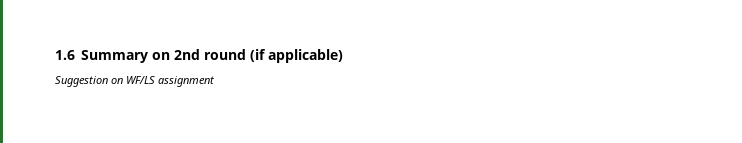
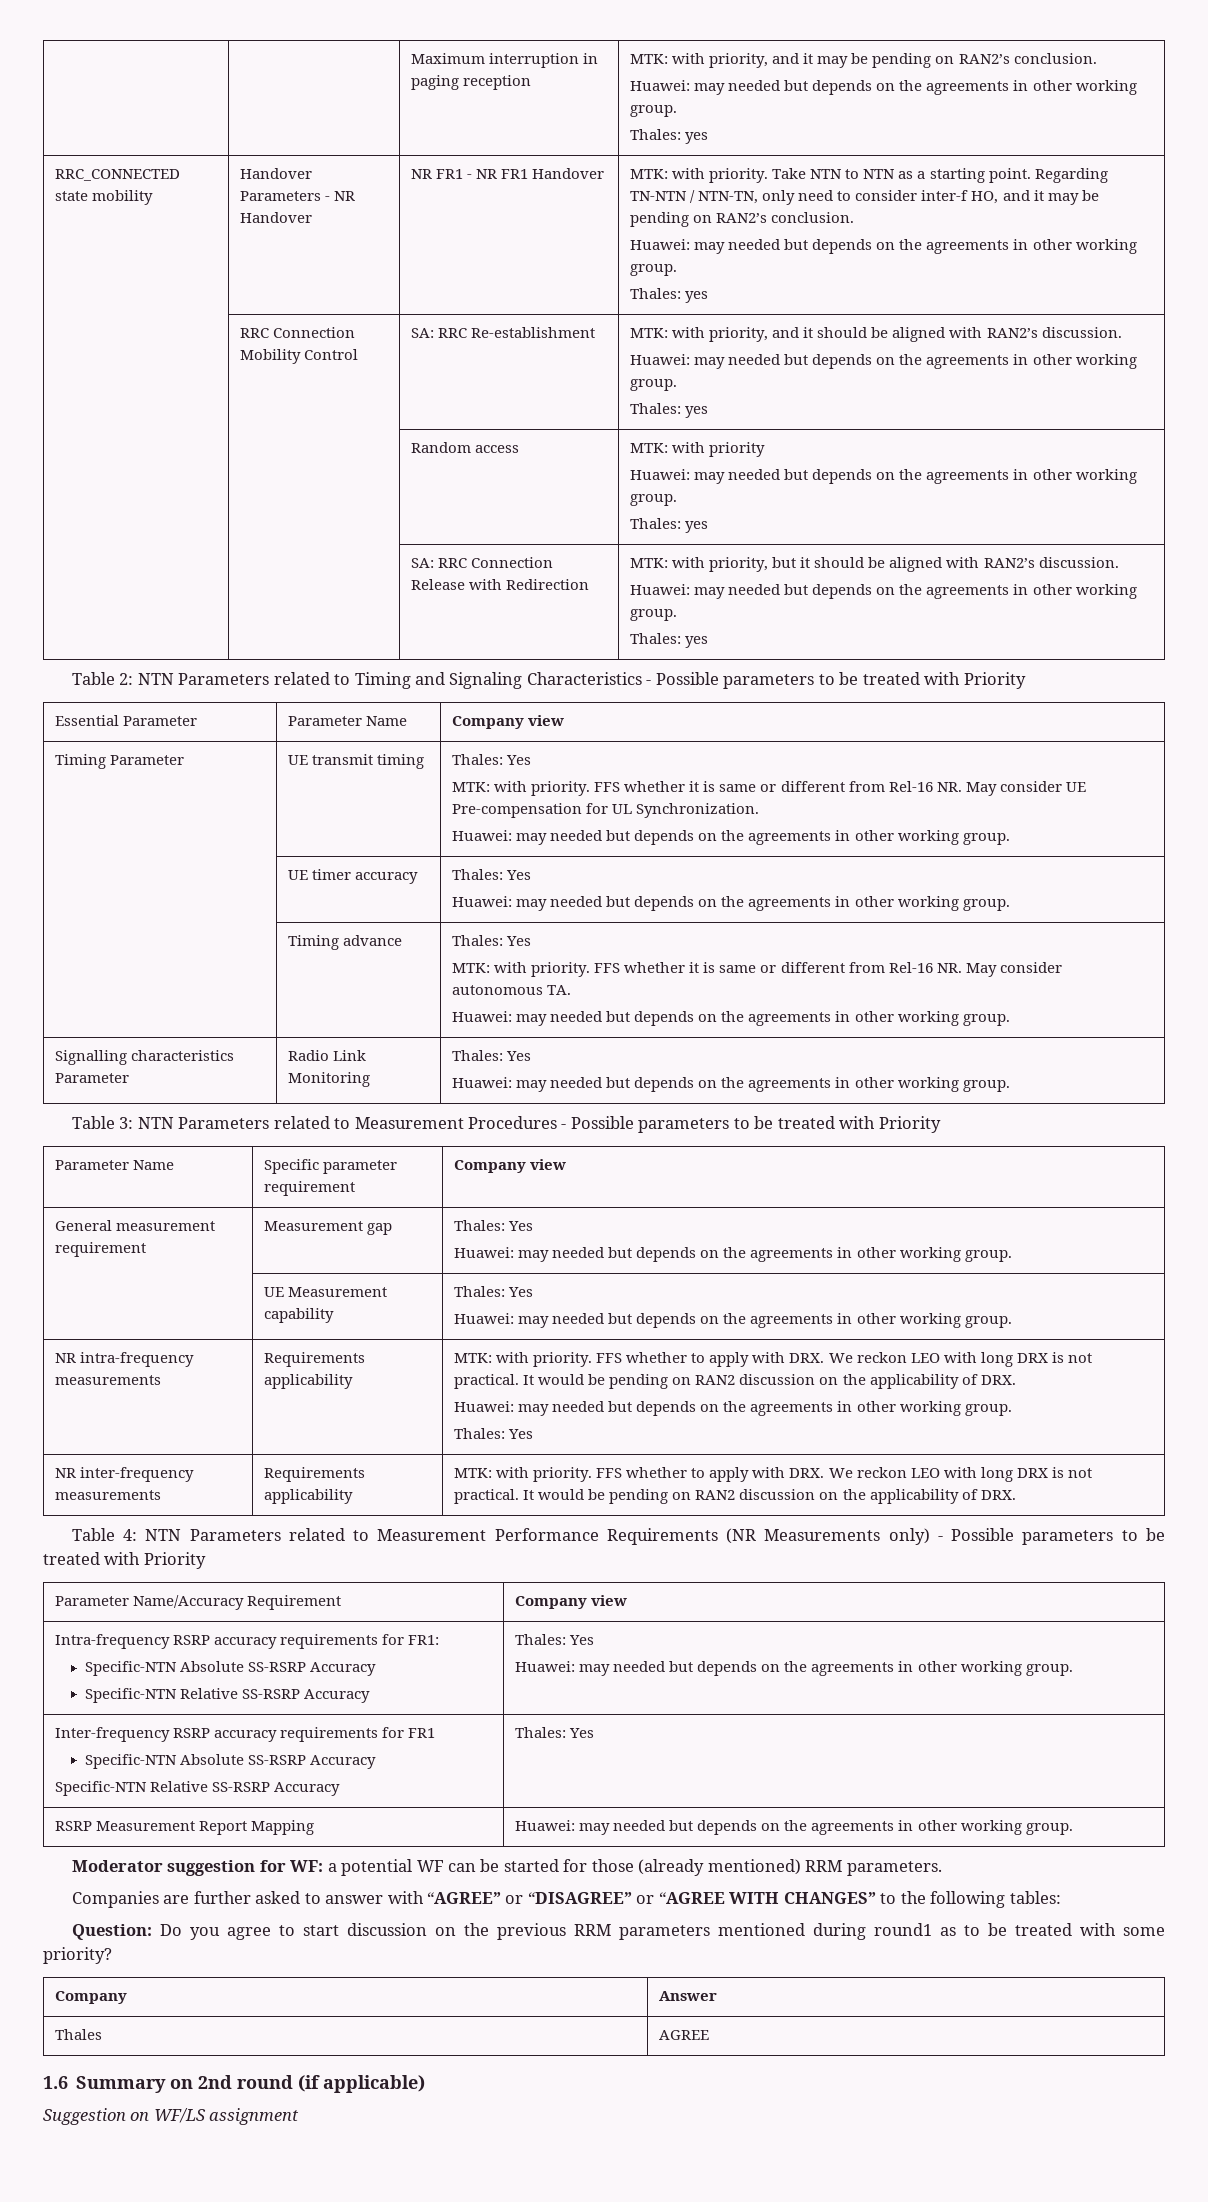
+ | | Maximum interruption in paging reception | MTK: with priority, and it may be pending on RAN2’s conclusion.
+ Huawei: may needed but depends on the agreements in other working group.
+ Thales: yes
+ RRC_CONNECTED state mobility | Handover Parameters - NR Handover | NR FR1 - NR FR1 Handover | MTK: with priority. Take NTN to NTN as a starting point. Regarding TN-NTN / NTN-TN, only need to consider inter-f HO, and it may be pending on RAN2’s conclusion.
+ Huawei: may needed but depends on the agreements in other working group.
+ Thales: yes
+ | RRC Connection Mobility Control | SA: RRC Re-establishment | MTK: with priority, and it should be aligned with RAN2’s discussion.
+ Huawei: may needed but depends on the agreements in other working group.
+ Thales: yes
+ | | Random access | MTK: with priority
+ Huawei: may needed but depends on the agreements in other working group.
+ Thales: yes
+ | | SA: RRC Connection Release with Redirection | MTK: with priority, but it should be aligned with RAN2’s discussion.
+ Huawei: may needed but depends on the agreements in other working group.
+ Thales: yes
+ Table 2: NTN Parameters related to Timing and Signaling Characteristics - Possible parameters to be treated with Priority
+ Essential Parameter | Parameter Name | Company view
+ Timing Parameter | UE transmit timing | Thales: Yes
+ MTK: with priority. FFS whether it is same or different from Rel-16 NR. May consider UE Pre-compensation for UL Synchronization.
+ Huawei: may needed but depends on the agreements in other working group.
+ | UE timer accuracy | Thales: Yes
+ Huawei: may needed but depends on the agreements in other working group.
+ | Timing advance | Thales: Yes
+ MTK: with priority. FFS whether it is same or different from Rel-16 NR. May consider autonomous TA.
+ Huawei: may needed but depends on the agreements in other working group.
+ Signalling characteristics Parameter | Radio Link Monitoring | Thales: Yes
+ Huawei: may needed but depends on the agreements in other working group.
+ Table 3: NTN Parameters related to Measurement Procedures - Possible parameters to be treated with Priority
+ Parameter Name | Specific parameter requirement | Company view
+ General measurement requirement | Measurement gap | Thales: Yes
+ Huawei: may needed but depends on the agreements in other working group.
+ | UE Measurement capability | Thales: Yes
+ Huawei: may needed but depends on the agreements in other working group.
+ NR intra-frequency measurements | Requirements applicability | MTK: with priority. FFS whether to apply with DRX. We reckon LEO with long DRX is not practical. It would be pending on RAN2 discussion on the applicability of DRX.
+ Huawei: may needed but depends on the agreements in other working group.
+ Thales: Yes
+ NR inter-frequency measurements | Requirements applicability | MTK: with priority. FFS whether to apply with DRX. We reckon LEO with long DRX is not practical. It would be pending on RAN2 discussion on the applicability of DRX.
+ Table 4: NTN Parameters related to Measurement Performance Requirements (NR Measurements only) - Possible parameters to be treated with Priority
+ Parameter Name/Accuracy Requirement | Company view
+ Intra-frequency RSRP accuracy requirements for FR1:
+ Specific-NTN Absolute SS-RSRP Accuracy
+ Specific-NTN Relative SS-RSRP Accuracy | Thales: Yes
+ Huawei: may needed but depends on the agreements in other working group.
+ Inter-frequency RSRP accuracy requirements for FR1
+ Specific-NTN Absolute SS-RSRP Accuracy
+ Specific-NTN Relative SS-RSRP Accuracy | Thales: Yes
+ RSRP Measurement Report Mapping | Huawei: may needed but depends on the agreements in other working group.
+ Moderator suggestion for WF: a potential WF can be started for those (already mentioned) RRM parameters.
+ Companies are further asked to answer with “AGREE” or “DISAGREE” or “AGREE WITH CHANGES” to the following tables:
+ Question: Do you agree to start discussion on the previous RRM parameters mentioned during round1 as to be treated with some priority?
+ Company | Answer
+ Thales | AGREE

